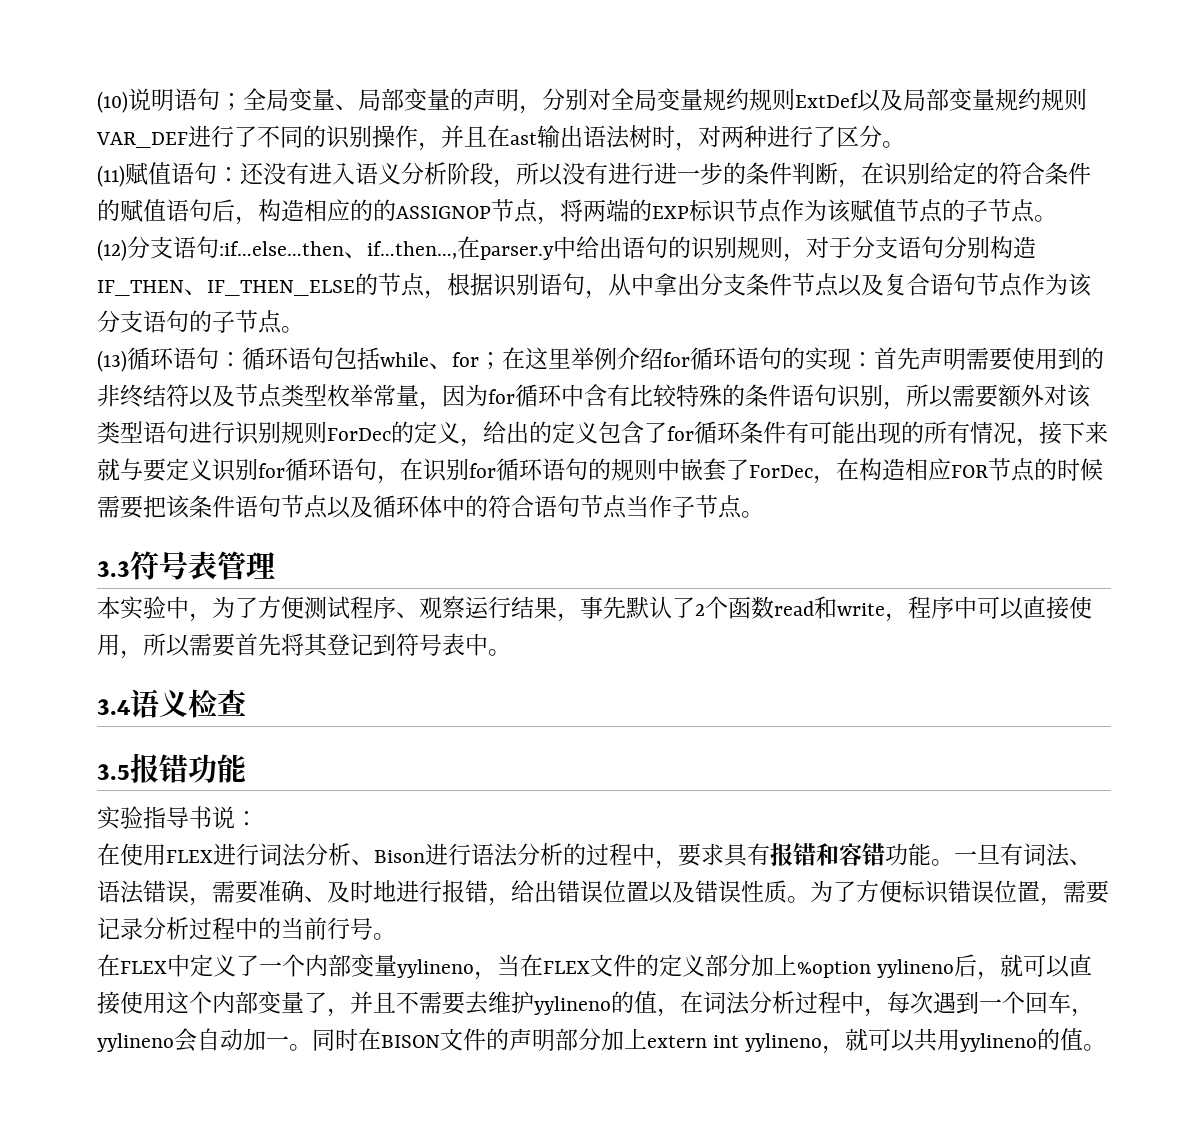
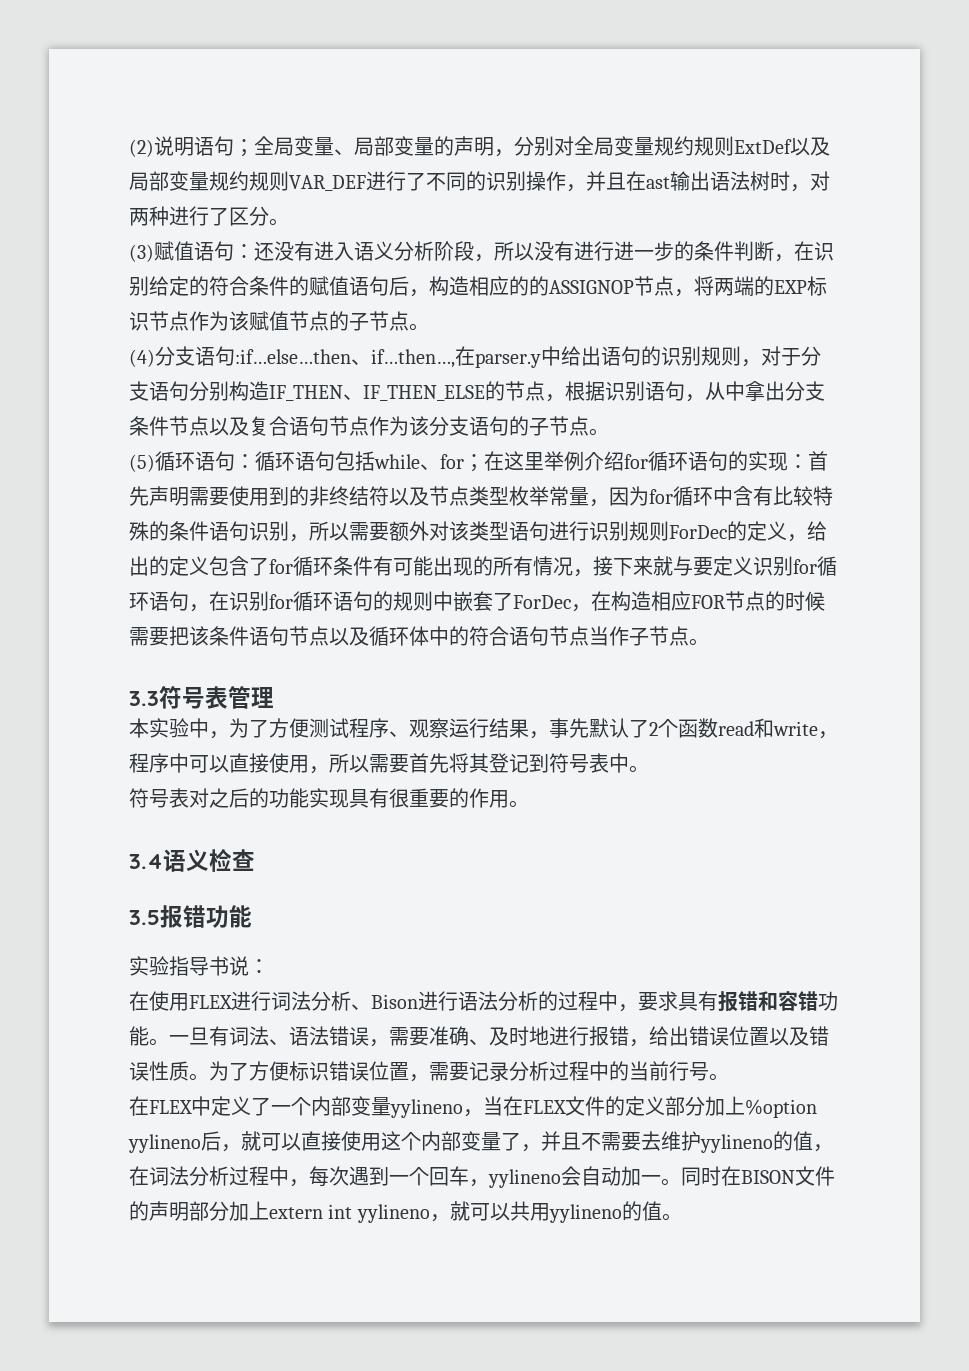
- (10)说明语句；全局变量、局部变量的声明，分别对全局变量规约规则ExtDef以及局部变量规约规则VAR_DEF进行了不同的识别操作，并且在ast输出语法树时，对两种进行了区分。
+ (2)说明语句；全局变量、局部变量的声明，分别对全局变量规约规则ExtDef以及局部变量规约规则VAR_DEF进行了不同的识别操作，并且在ast输出语法树时，对两种进行了区分。
- (11)赋值语句：还没有进入语义分析阶段，所以没有进行进一步的条件判断，在识别给定的符合条件的赋值语句后，构造相应的的ASSIGNOP节点，将两端的EXP标识节点作为该赋值节点的子节点。
+ (3)赋值语句：还没有进入语义分析阶段，所以没有进行进一步的条件判断，在识别给定的符合条件的赋值语句后，构造相应的的ASSIGNOP节点，将两端的EXP标识节点作为该赋值节点的子节点。
- (12)分支语句:if…else…then、if…then…,在parser.y中给出语句的识别规则，对于分支语句分别构造IF_THEN、IF_THEN_ELSE的节点，根据识别语句，从中拿出分支条件节点以及复合语句节点作为该分支语句的子节点。
+ (4)分支语句:if…else…then、if…then…,在parser.y中给出语句的识别规则，对于分支语句分别构造IF_THEN、IF_THEN_ELSE的节点，根据识别语句，从中拿出分支条件节点以及复合语句节点作为该分支语句的子节点。
- (13)循环语句：
+ (5)循环语句：
+ 符号表对之后的功能实现具有很重要的作用。

